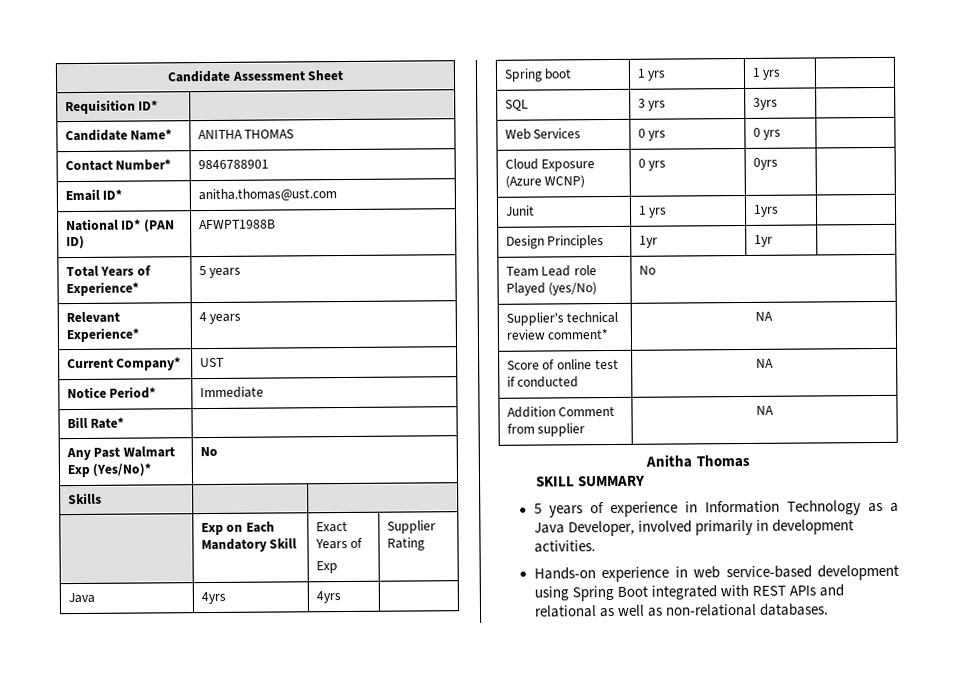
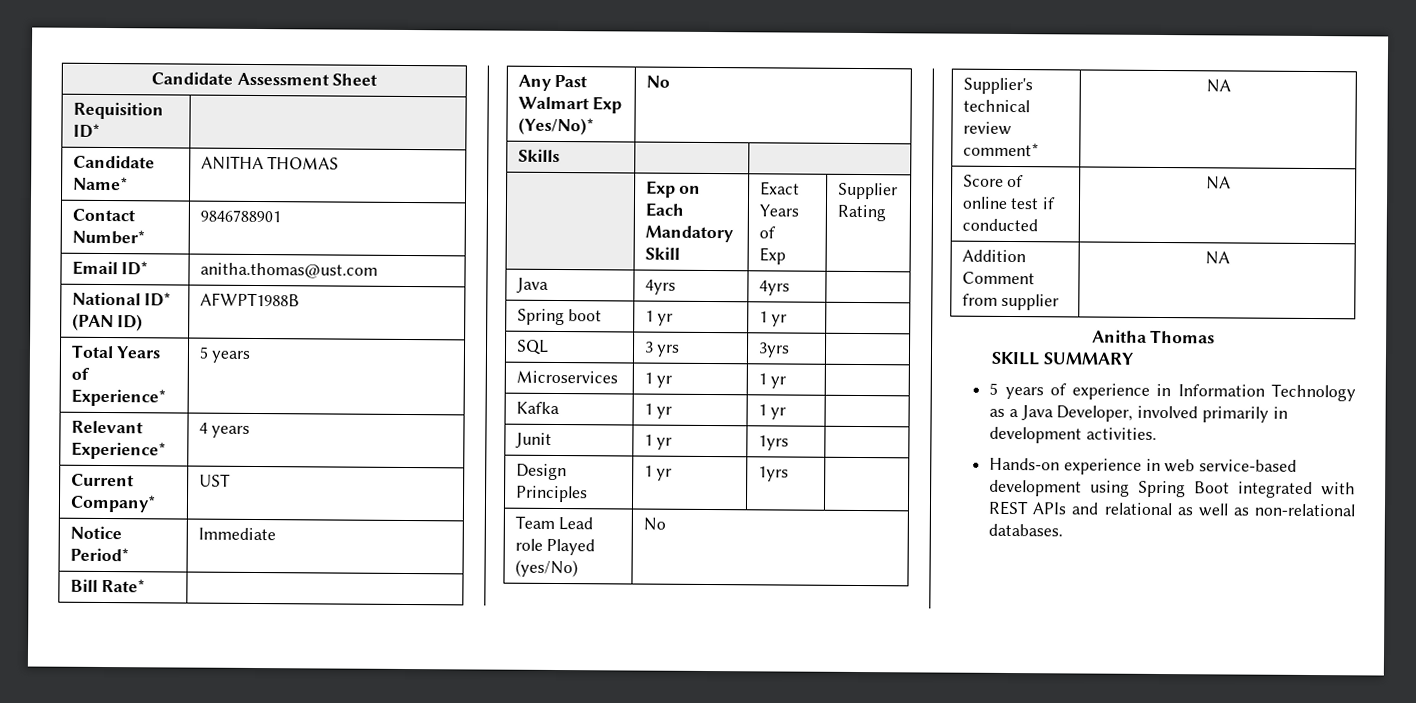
- Spring boot | 1 yrs | 1 yrs |
+ Spring boot | 1 yr | 1 yr |
- Web Services | 0 yrs | 0 yrs |
- Cloud Exposure (Azure WCNP) | 0 yrs | 0yrs |
+ Microservices | 1 yr | 1 yr |
+ Kafka | 1 yr | 1 yr |
- Junit | 1 yrs | 1yrs |
+ Junit | 1 yr | 1yrs |
- Design Principles | 1yr | 1yr |
+ Design Principles | 1 yr | 1yrs |

